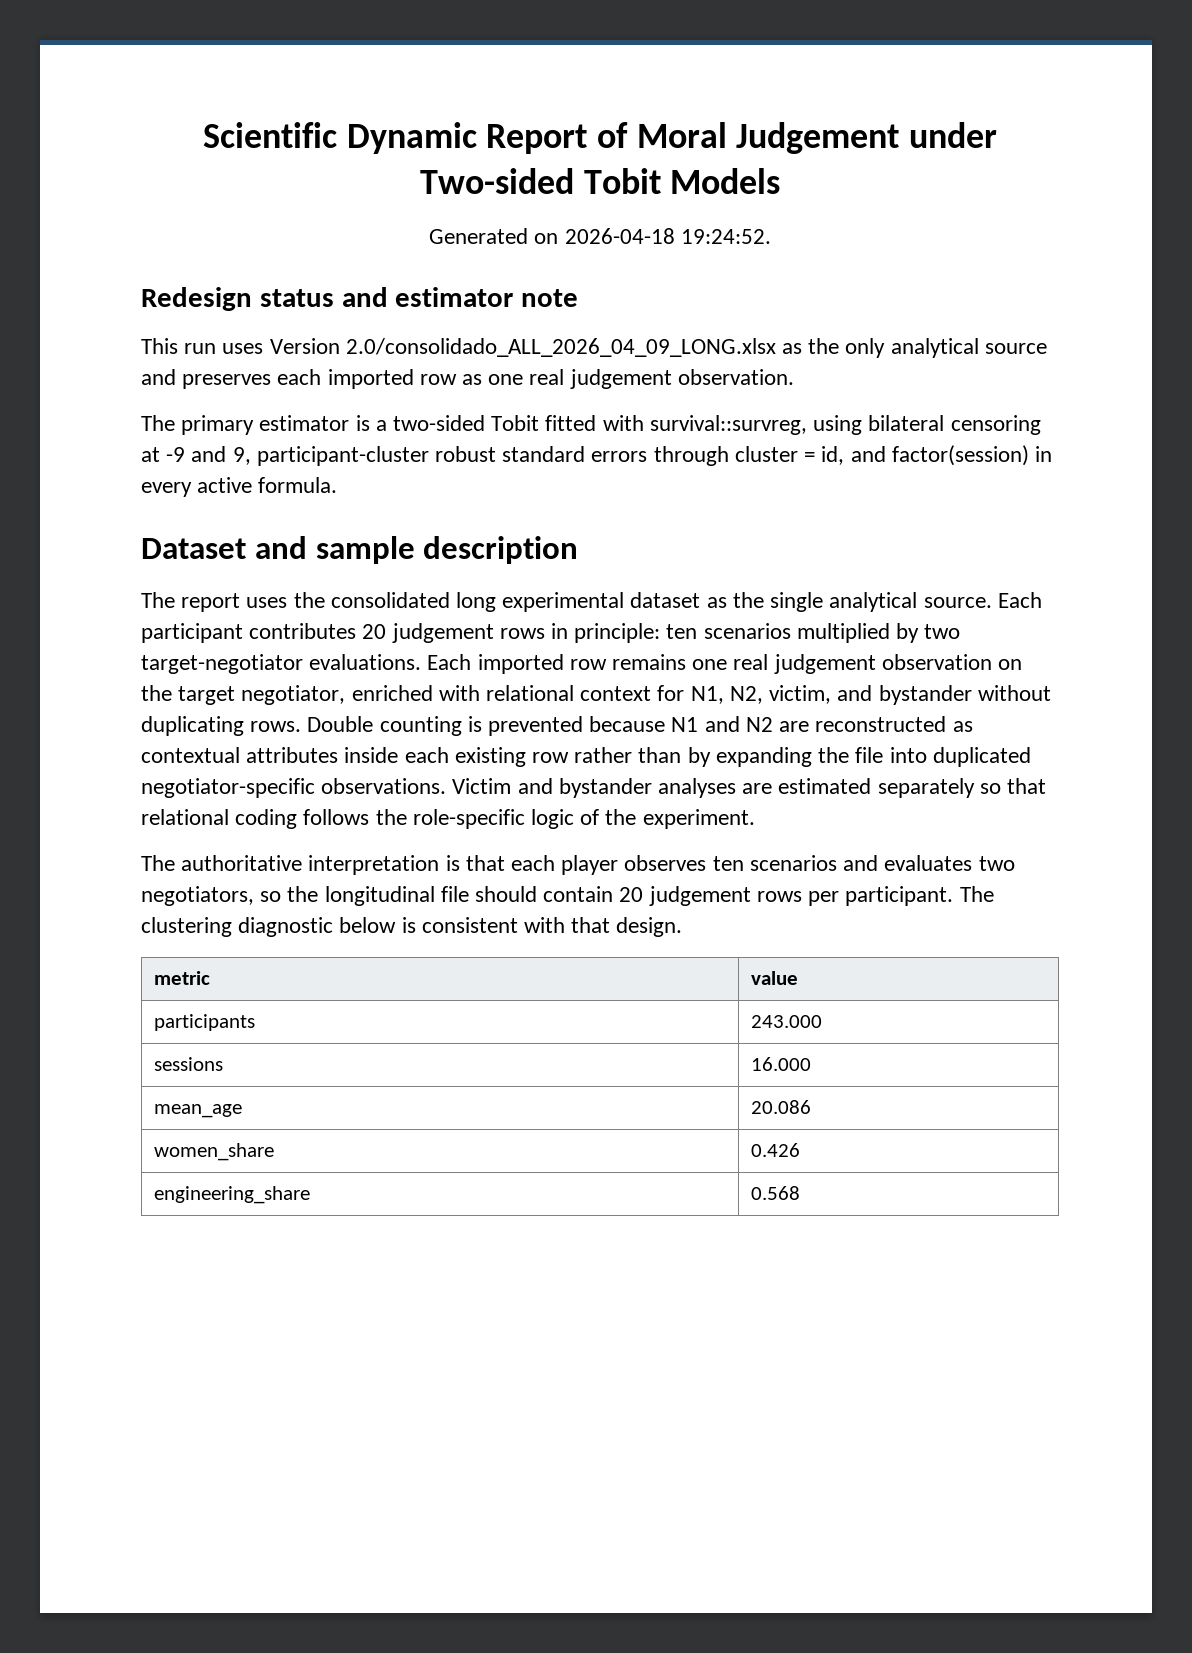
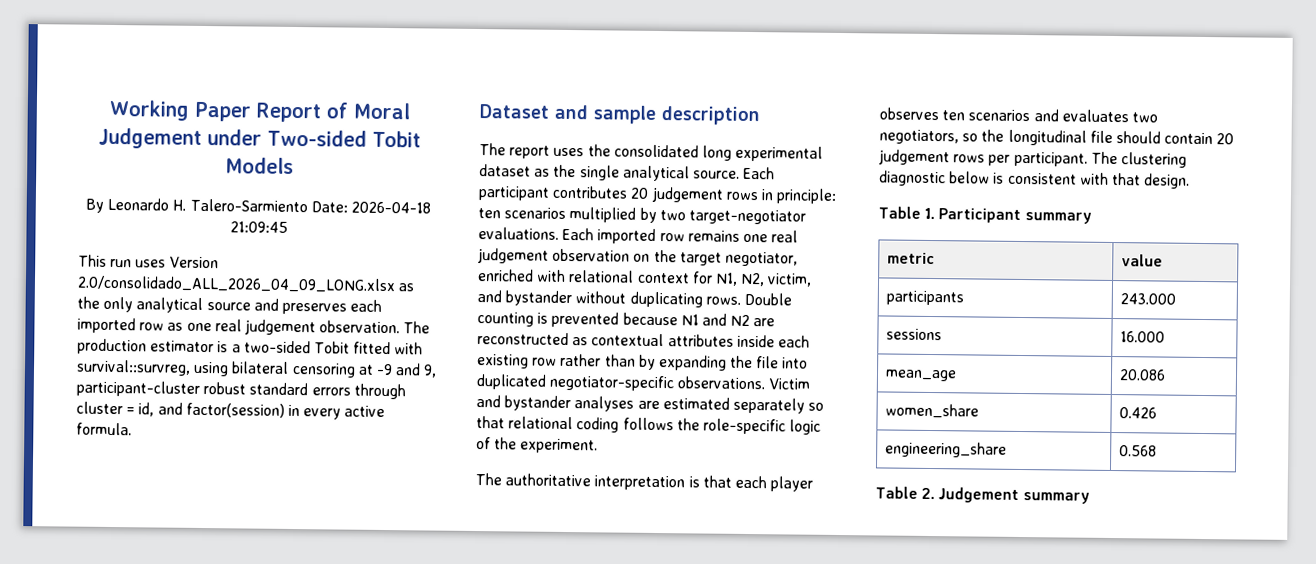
- Scientific Dynamic Report of Moral Judgement under Two-sided Tobit Models
+ Working Paper Report of Moral Judgement under Two-sided Tobit Models
- Generated on 2026-04-18 19:24:52.
- Redesign status and estimator note
+ By Leonardo H. Talero-Sarmiento Date: 2026-04-18 21:09:45
- This run uses Version 2.0/consolidado_ALL_2026_04_09_LONG.xlsx as the only analytical source and preserves each imported row as one real judgement observation.
- The primary estimator is a two-sided Tobit fitted with survival::survreg, using bilateral censoring at -9 and 9, participant-cluster robust standard errors through cluster = id, and factor(session) in every active formula.
+ This run uses Version 2.0/consolidado_ALL_2026_04_09_LONG.xlsx as the only analytical source and preserves each imported row as one real judgement observation. The production estimator is a two-sided Tobit fitted with survival::survreg, using bilateral censoring at -9 and 9, participant-cluster robust standard errors through cluster = id, and factor(session) in every active formula.
+ Table 1. Participant summary
+ Table 2. Judgement summary

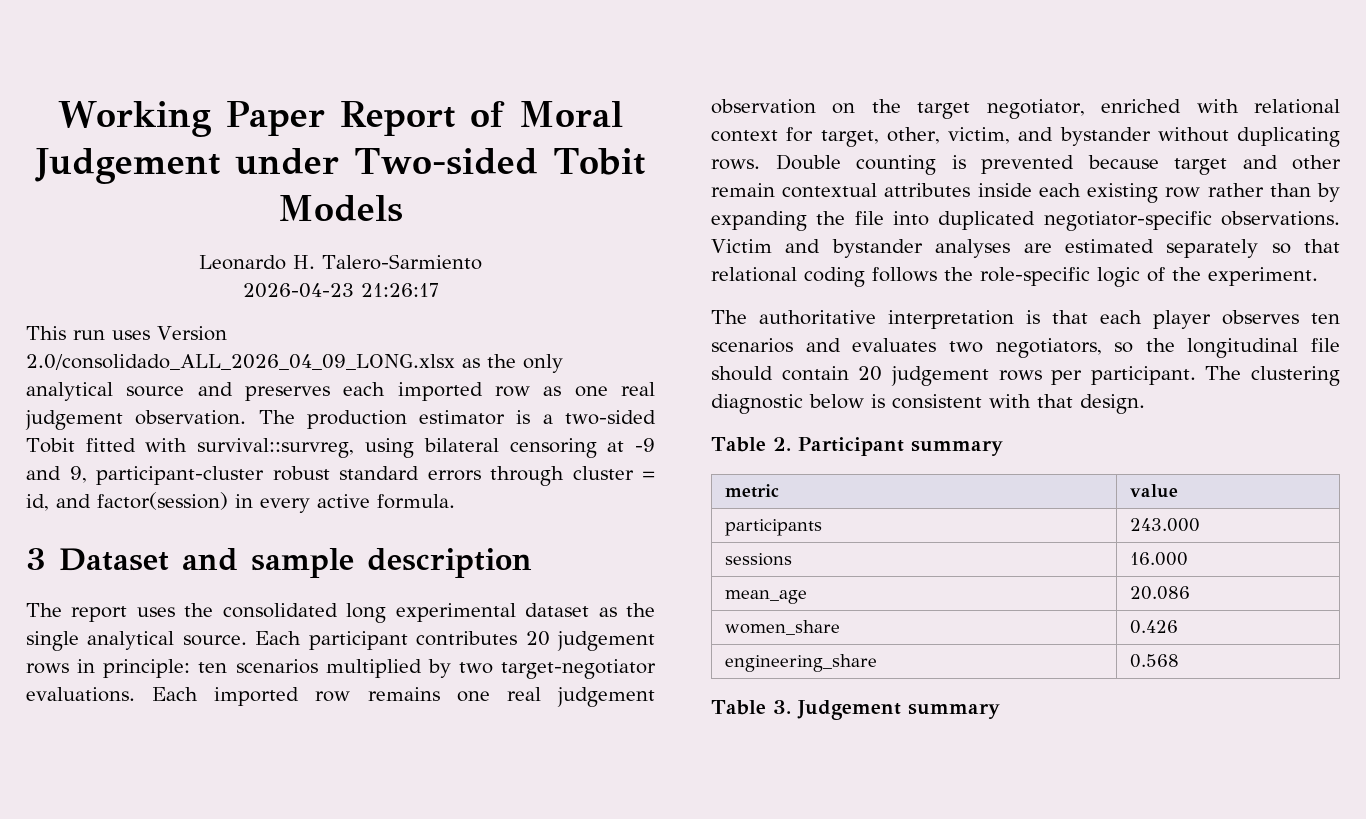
- By Leonardo H. Talero-Sarmiento Date: 2026-04-18 21:09:45
+ Leonardo H. Talero-Sarmiento
+ 2026-04-23 21:26:17
- Dataset and sample description
+ 3 Dataset and sample description
- Each imported row remains one real judgement observation on the target negotiator, enriched with relational context for N1, N2, victim, and bystander without duplicating rows.
+ Each imported row remains one real judgement observation on the target negotiator, enriched with relational context for target, other, victim, and bystander without duplicating rows.
- Double counting is prevented because N1 and N2 are reconstructed as contextual attributes inside each existing row rather than by expanding the file into duplicated negotiator-specific observations.
+ Double counting is prevented because target and other remain contextual attributes inside each existing row rather than by expanding the file into duplicated negotiator-specific observations.
- Table 1. Participant summary
+ Table 2. Participant summary
- Table 2. Judgement summary
+ Table 3. Judgement summary

